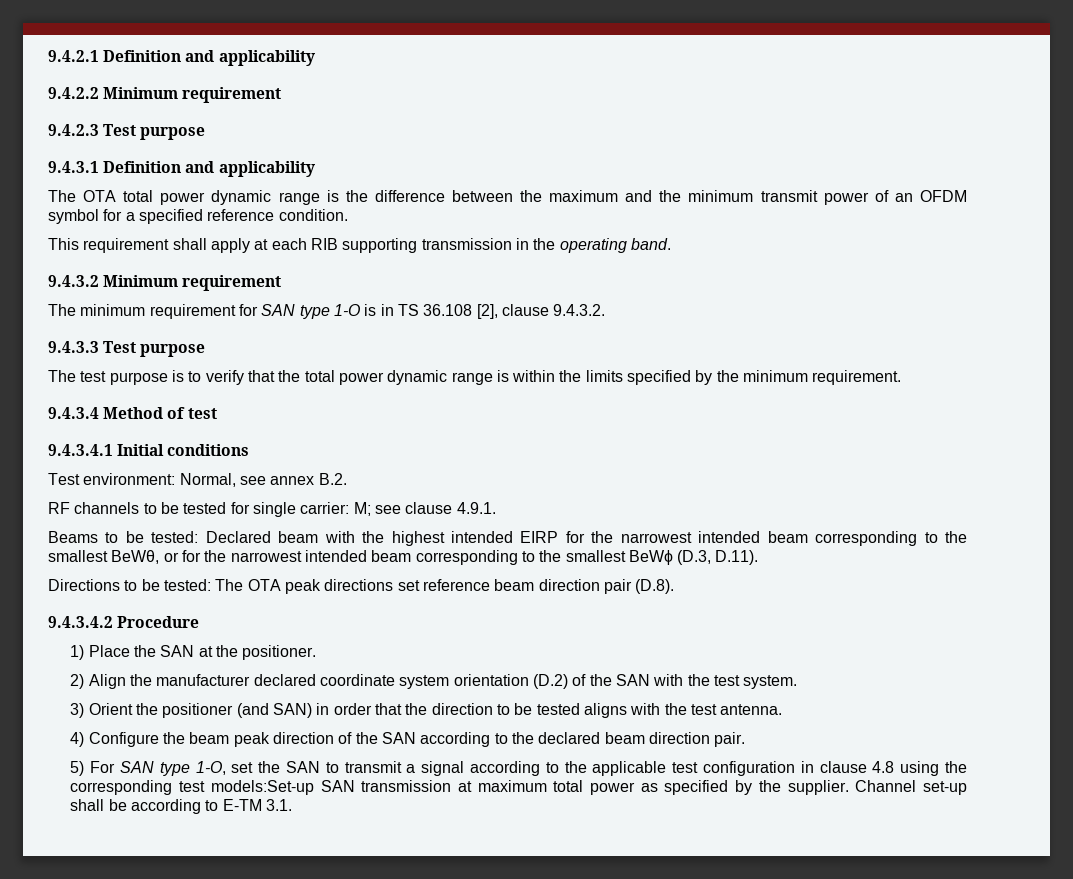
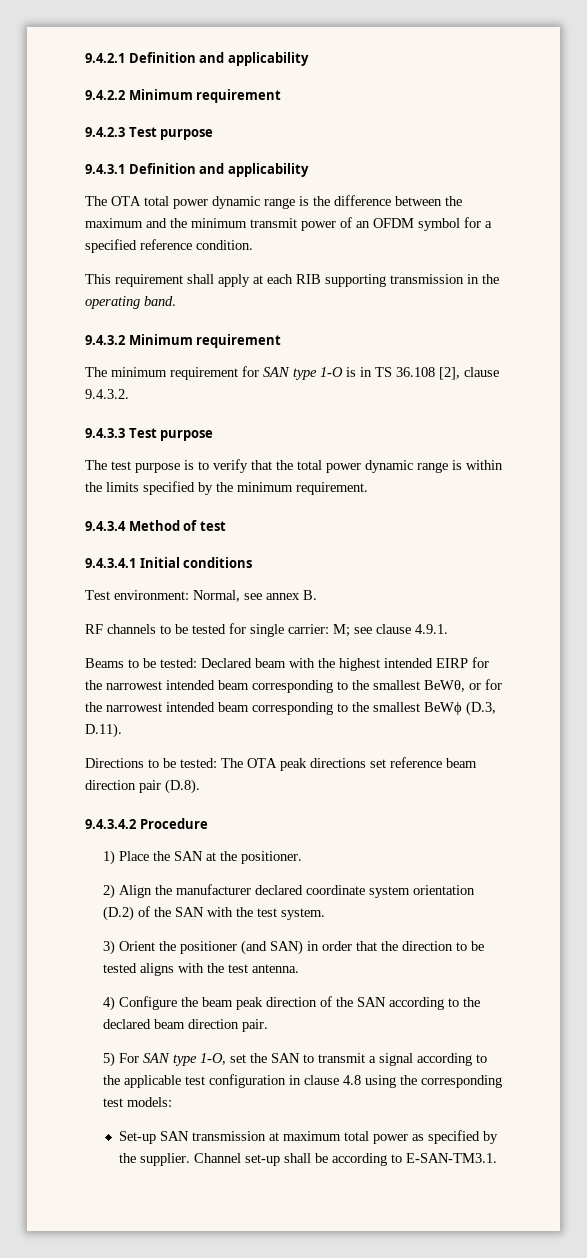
- Test environment: Normal, see annex B.2.
+ Test environment: Normal, see annex B.
- 5) For SAN type 1-O, set the SAN to transmit a signal according to the applicable test configuration in clause 4.8 using the corresponding test models:Set-up SAN transmission at maximum total power as specified by the supplier.
+ 5) For SAN type 1-O, set the SAN to transmit a signal according to the applicable test configuration in clause 4.8 using the corresponding test models:
+ Set-up SAN transmission at maximum total power as specified by the supplier.
- Channel set-up shall be according to E-TM 3.1.
+ Channel set-up shall be according to E-SAN-TM3.1.

